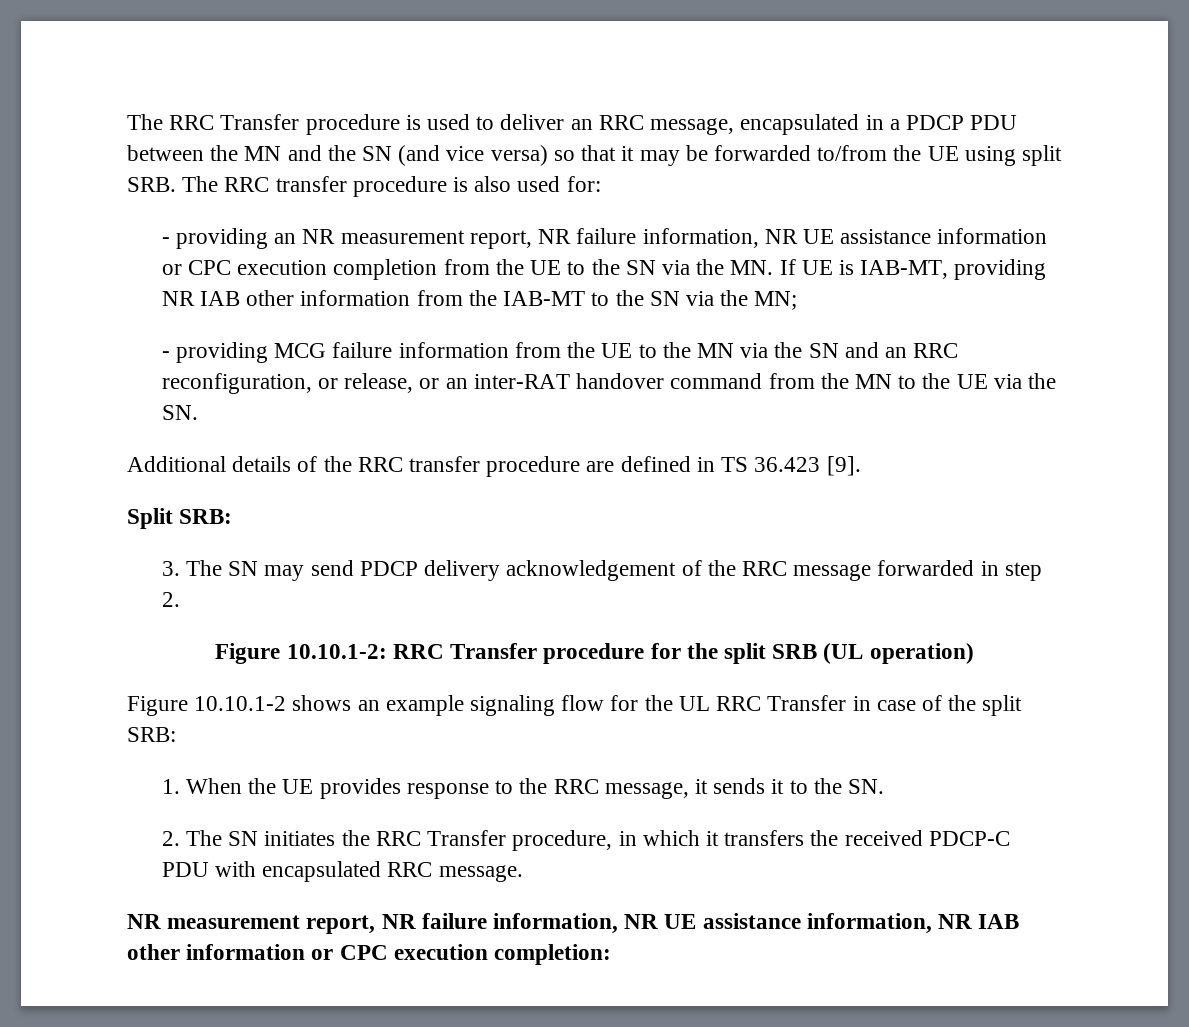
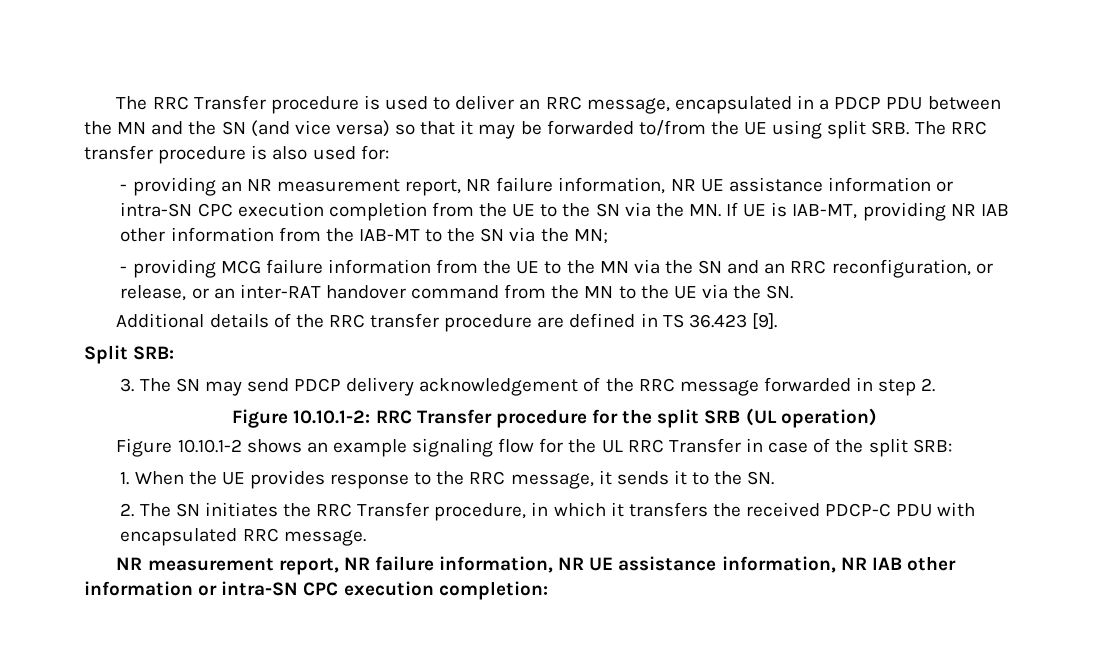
- - providing an NR measurement report, NR failure information, NR UE assistance information or CPC execution completion from the UE to the SN via the MN. If UE is IAB-MT, providing NR IAB other information from the IAB-MT to the SN via the MN;
+ - providing an NR measurement report, NR failure information, NR UE assistance information or intra-SN CPC execution completion from the UE to the SN via the MN. If UE is IAB-MT, providing NR IAB other information from the IAB-MT to the SN via the MN;
- NR measurement report, NR failure information, NR UE assistance information, NR IAB other information or CPC execution completion:
+ NR measurement report, NR failure information, NR UE assistance information, NR IAB other information or intra-SN CPC execution completion:

